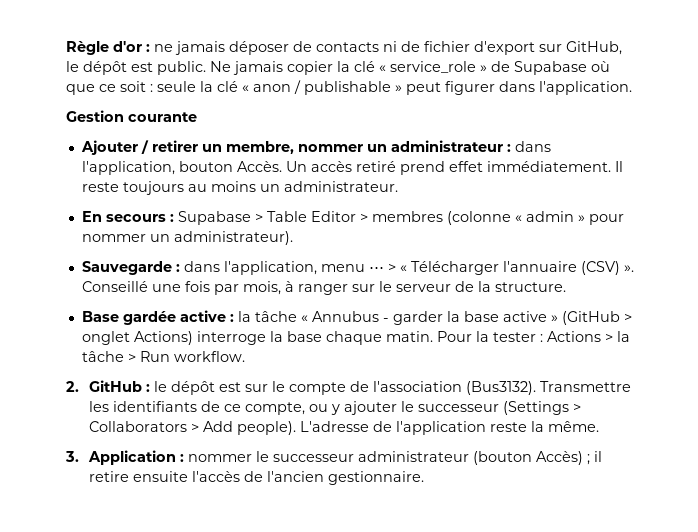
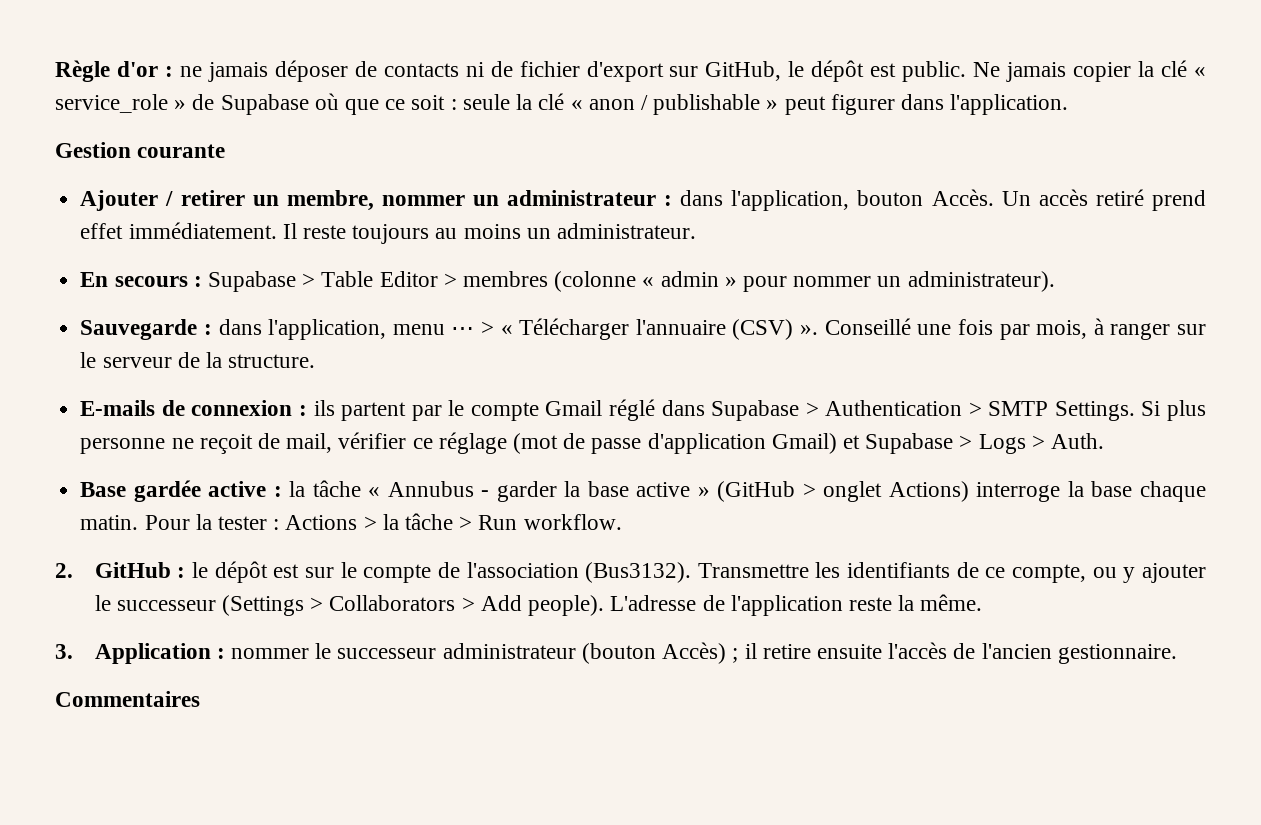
+ E-mails de connexion : ils partent par le compte Gmail réglé dans Supabase > Authentication > SMTP Settings. Si plus personne ne reçoit de mail, vérifier ce réglage (mot de passe d'application Gmail) et Supabase > Logs > Auth.
+ Commentaires

